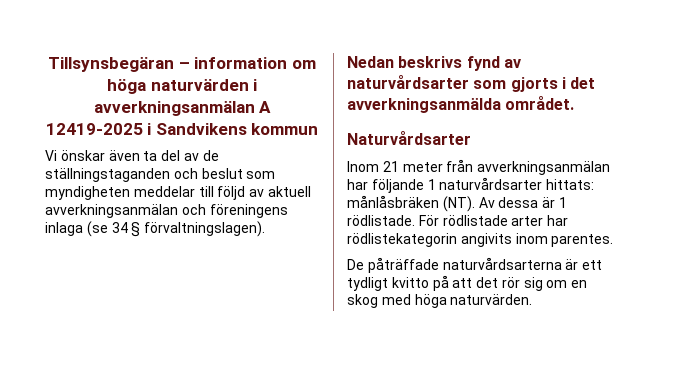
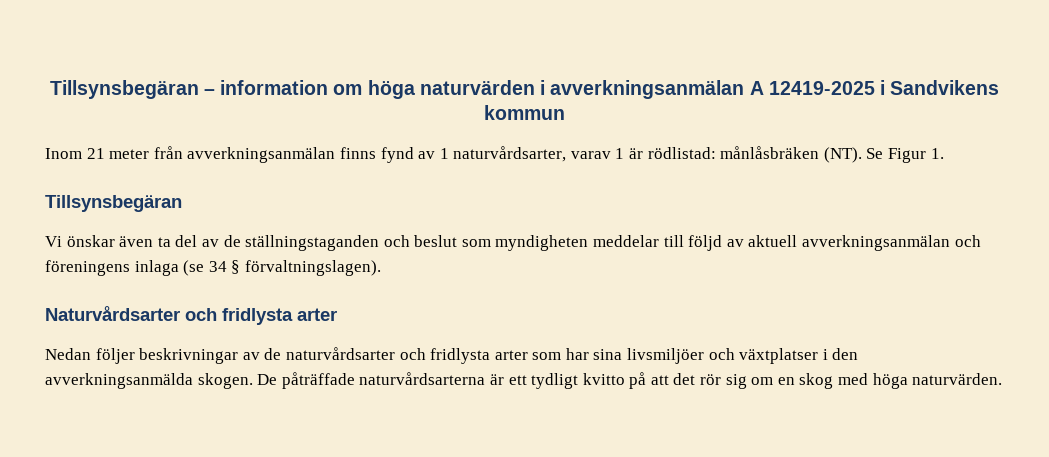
+ Inom 21 meter från avverkningsanmälan finns fynd av 1 naturvårdsarter, varav 1 är rödlistad: månlåsbräken (NT). Se Figur 1.
+ Tillsynsbegäran
- Nedan beskrivs fynd av naturvårdsarter som gjorts i det avverkningsanmälda området.
- Naturvårdsarter
- Inom 21 meter från avverkningsanmälan har följande 1 naturvårdsarter hittats: månlåsbräken (NT). Av dessa är 1 rödlistade. För rödlistade arter har rödlistekategorin angivits inom parentes.
- De påträffade naturvårdsarterna är ett tydligt kvitto på att det rör sig om en skog med höga naturvärden.
+ Naturvårdsarter och fridlysta arter
+ Nedan följer beskrivningar av de naturvårdsarter och fridlysta arter som har sina livsmiljöer och växtplatser i den avverkningsanmälda skogen. De påträffade naturvårdsarterna är ett tydligt kvitto på att det rör sig om en skog med höga naturvärden.

